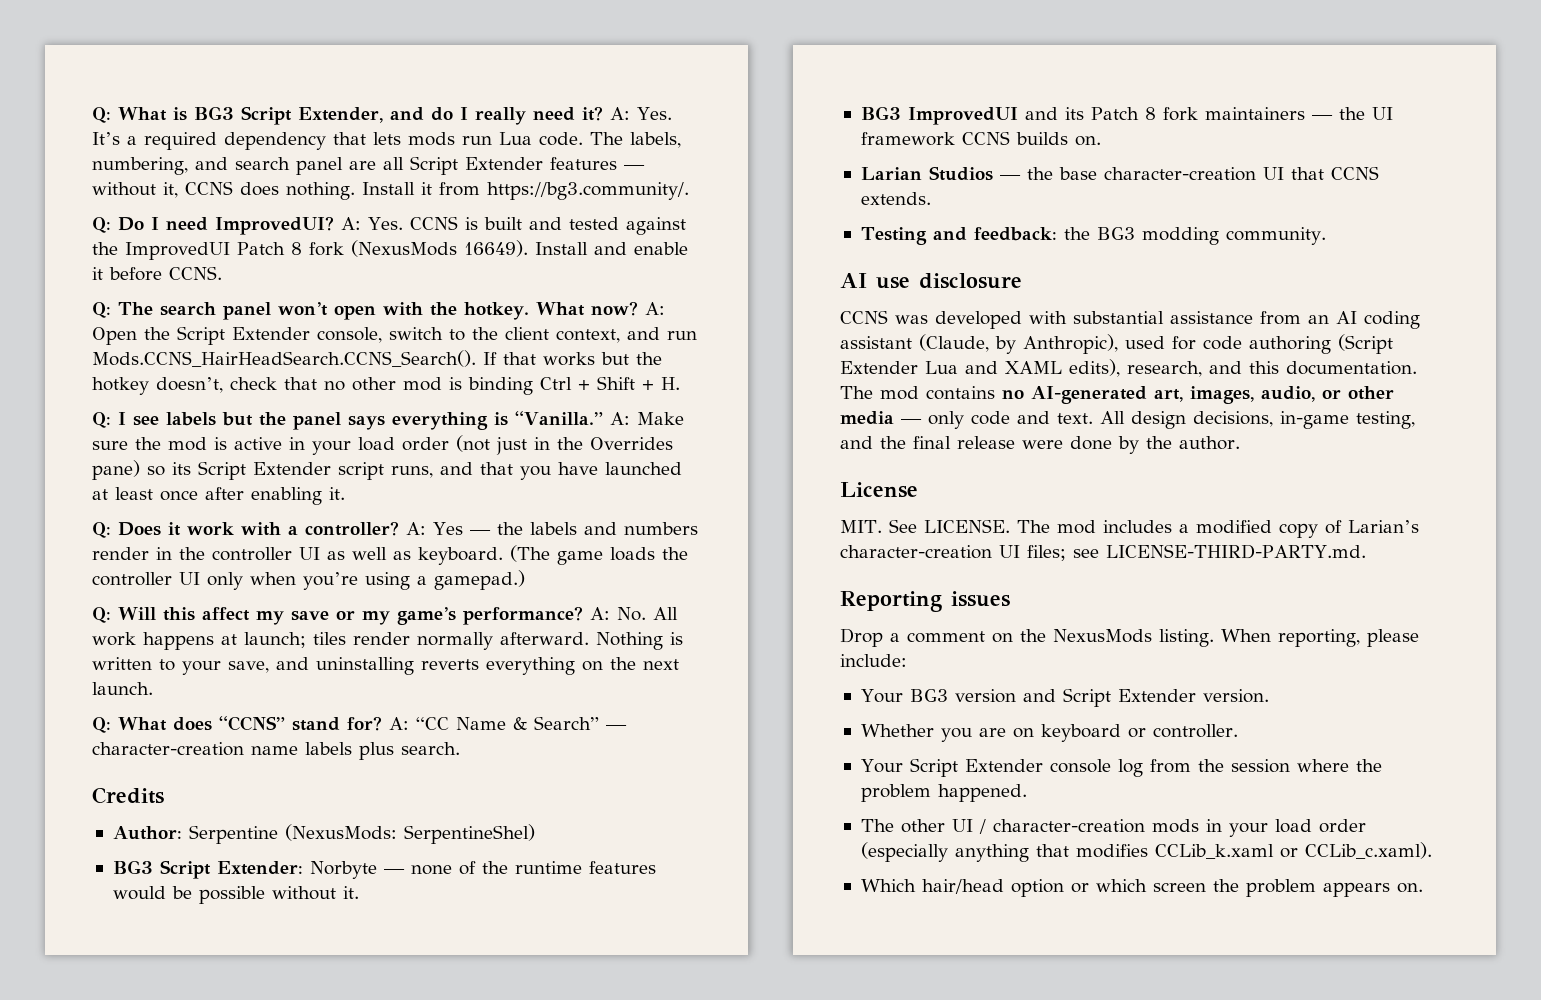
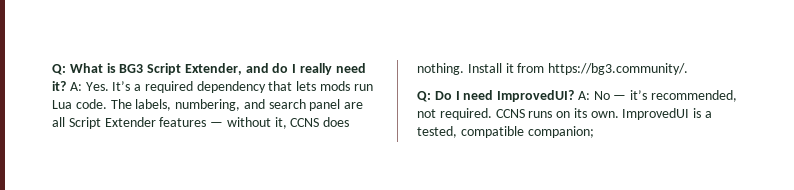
- A: Yes. CCNS is built and tested against the ImprovedUI Patch 8 fork (NexusMods 16649). Install and enable it before CCNS.
- Q: The search panel won’t open with the hotkey. What now? A: Open the Script Extender console, switch to the client context, and run Mods.CCNS_HairHeadSearch.CCNS_Search(). If that works but the hotkey doesn’t, check that no other mod is binding Ctrl + Shift + H.
- Q: I see labels but the panel says everything is “Vanilla.” A: Make sure the mod is active in your load order (not just in the Overrides pane) so its Script Extender script runs, and that you have launched at least once after enabling it.
- Q: Does it work with a controller? A: Yes — the labels and numbers render in the controller UI as well as keyboard. (The game loads the controller UI only when you’re using a gamepad.)
- Q: Will this affect my save or my game’s performance? A: No. All work happens at launch; tiles render normally afterward. Nothing is written to your save, and uninstalling reverts everything on the next launch.
- Q: What does “CCNS” stand for? A: “CC Name & Search” — character-creation name labels plus search.
- Credits
- Author: Serpentine (NexusMods: SerpentineShel)
- BG3 Script Extender: Norbyte — none of the runtime features would be possible without it.
- BG3 ImprovedUI and its Patch 8 fork maintainers — the UI framework CCNS builds on.
- Larian Studios — the base character-creation UI that CCNS extends.
- Testing and feedback: the BG3 modding community.
- AI use disclosure
- CCNS was developed with substantial assistance from an AI coding assistant (Claude, by Anthropic), used for code authoring (Script Extender Lua and XAML edits), research, and this documentation. The mod contains no AI-generated art, images, audio, or other media — only code and text. All design decisions, in-game testing, and the final release were done by the author.
- License
- MIT. See LICENSE. The mod includes a modified copy of Larian’s character-creation UI files; see LICENSE-THIRD-PARTY.md.
- Reporting issues
- Drop a comment on the NexusMods listing. When reporting, please include:
- Your BG3 version and Script Extender version.
- Whether you are on keyboard or controller.
- Your Script Extender console log from the session where the problem happened.
- The other UI / character-creation mods in your load order (especially anything that modifies CCLib_k.xaml or CCLib_c.xaml).
- Which hair/head option or which screen the problem appears on.
+ A: No — it’s recommended, not required. CCNS runs on its own. ImprovedUI is a tested, compatible companion;

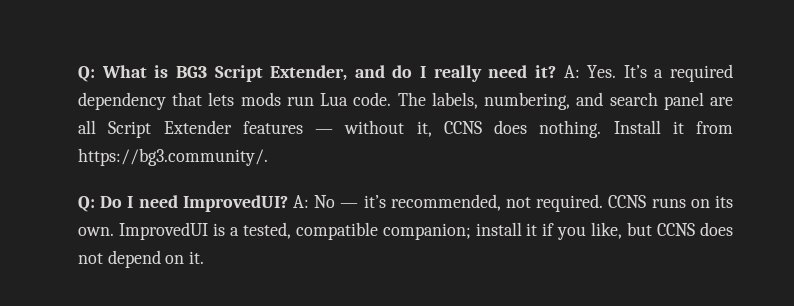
- ImprovedUI is a tested, compatible companion;
+ ImprovedUI is a tested, compatible companion; install it if you like, but CCNS does not depend on it.

